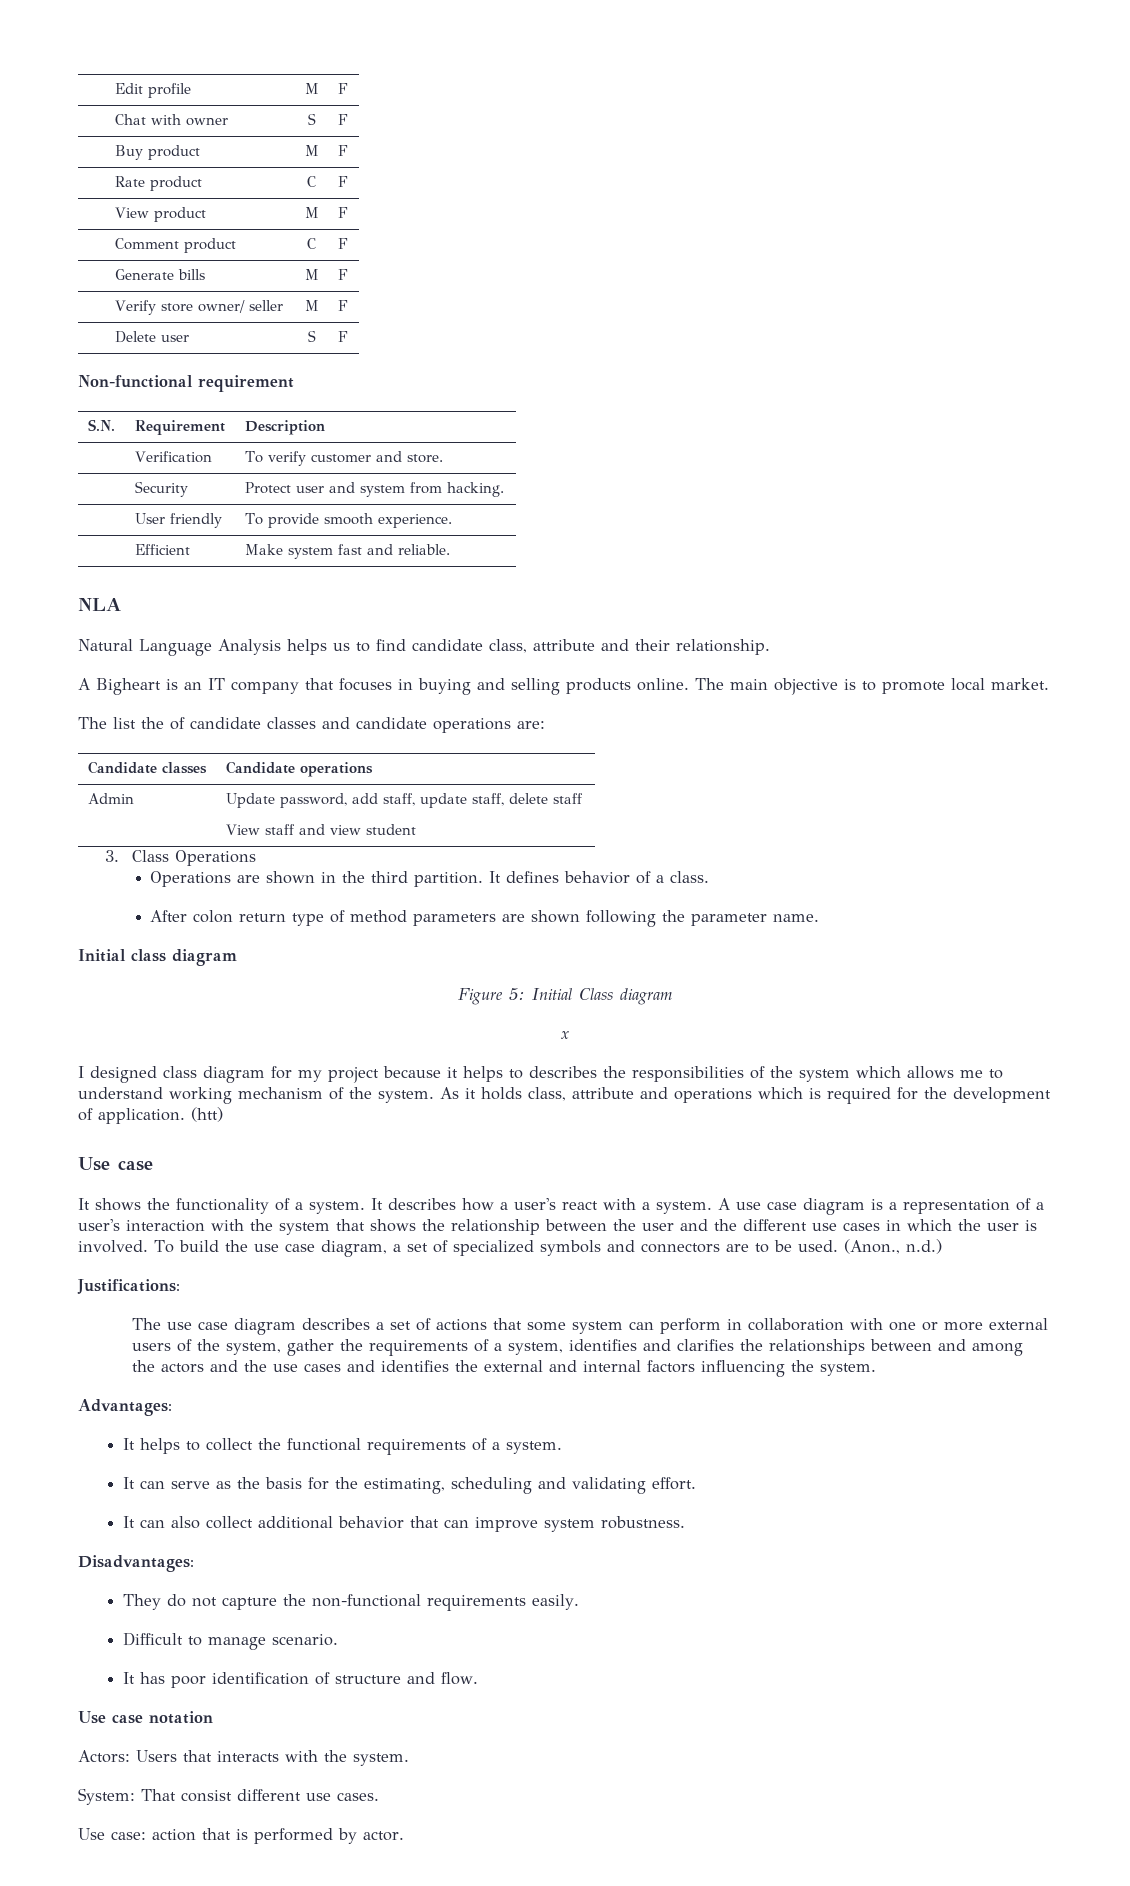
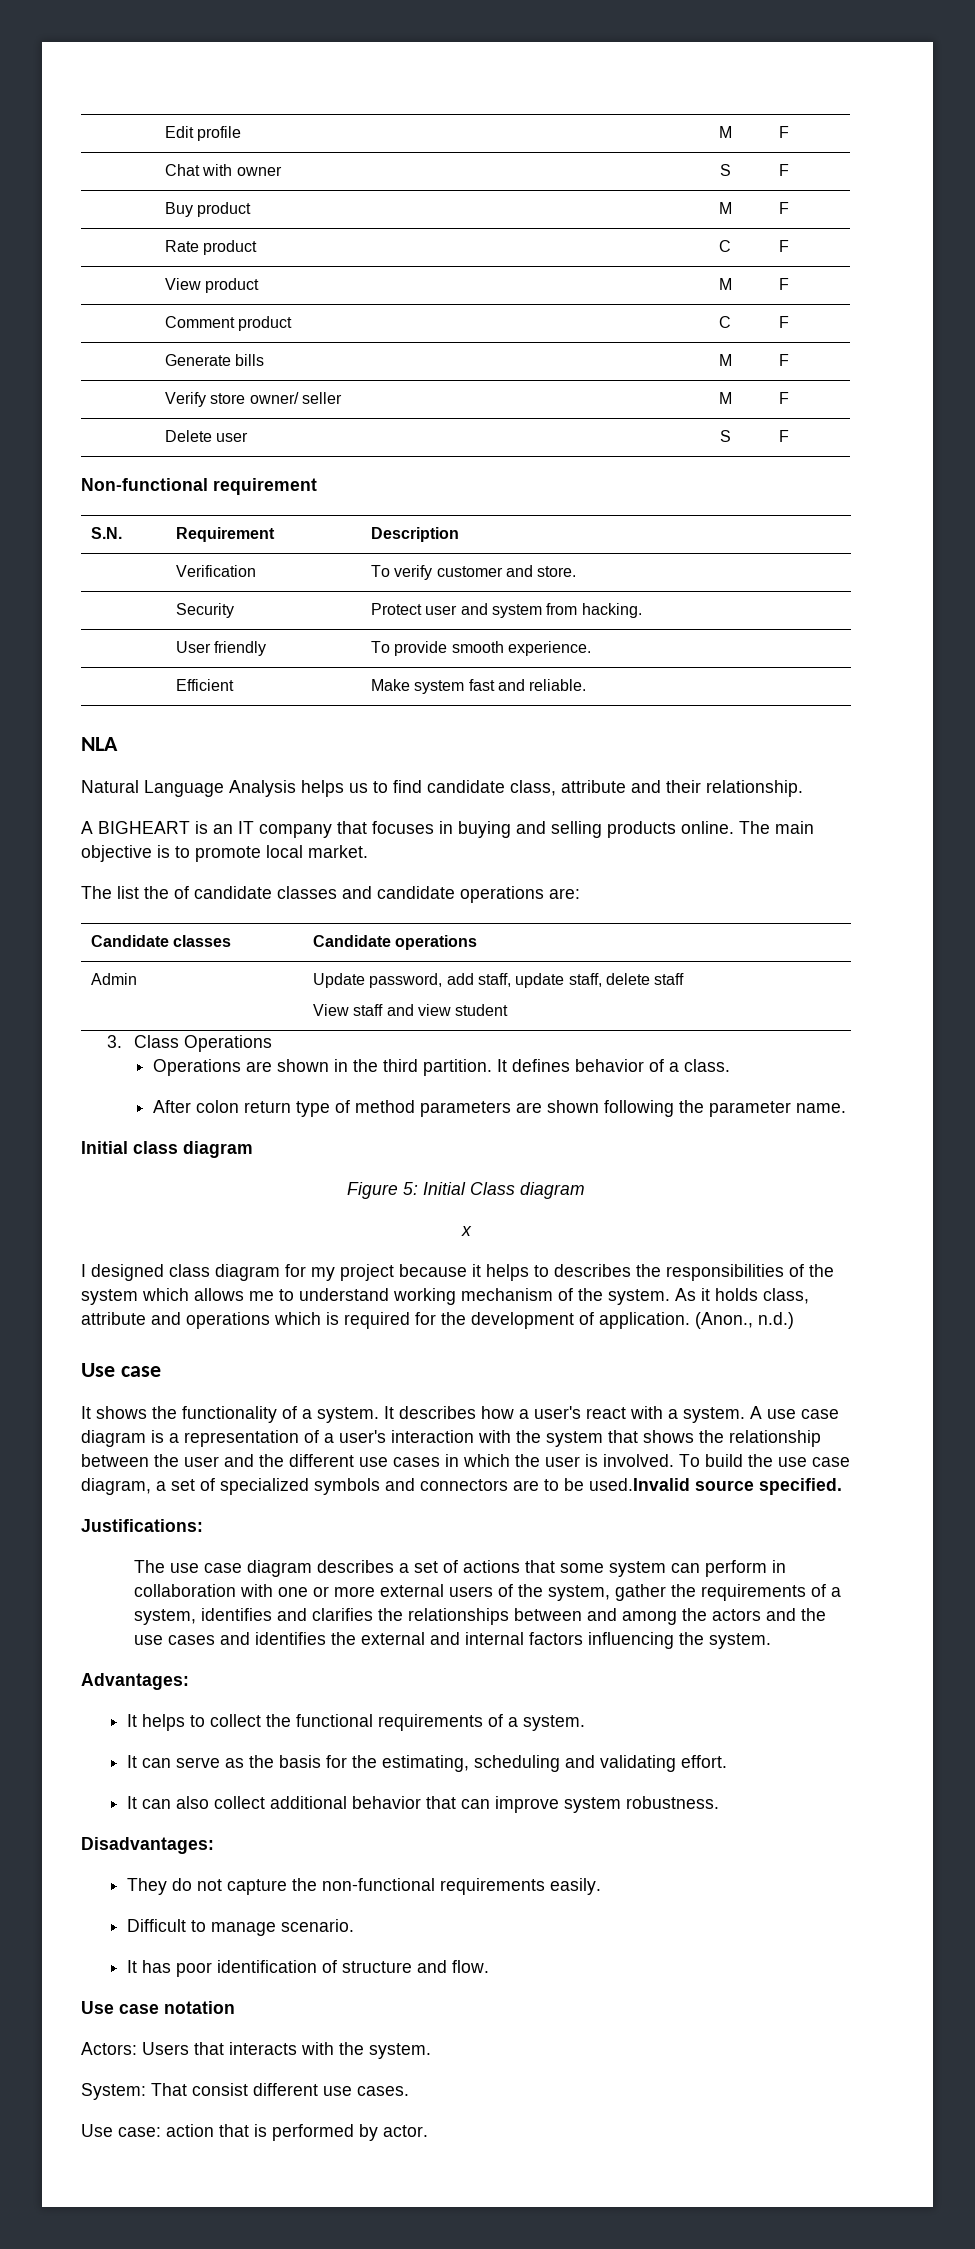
- A Bigheart is an IT company that focuses in buying and selling products online.
+ A BIGHEART is an IT company that focuses in buying and selling products online.
- (htt)
+ (Anon., n.d.)
- To build the use case diagram, a set of specialized symbols and connectors are to be used. (Anon., n.d.)
+ To build the use case diagram, a set of specialized symbols and connectors are to be used.Invalid source specified.

